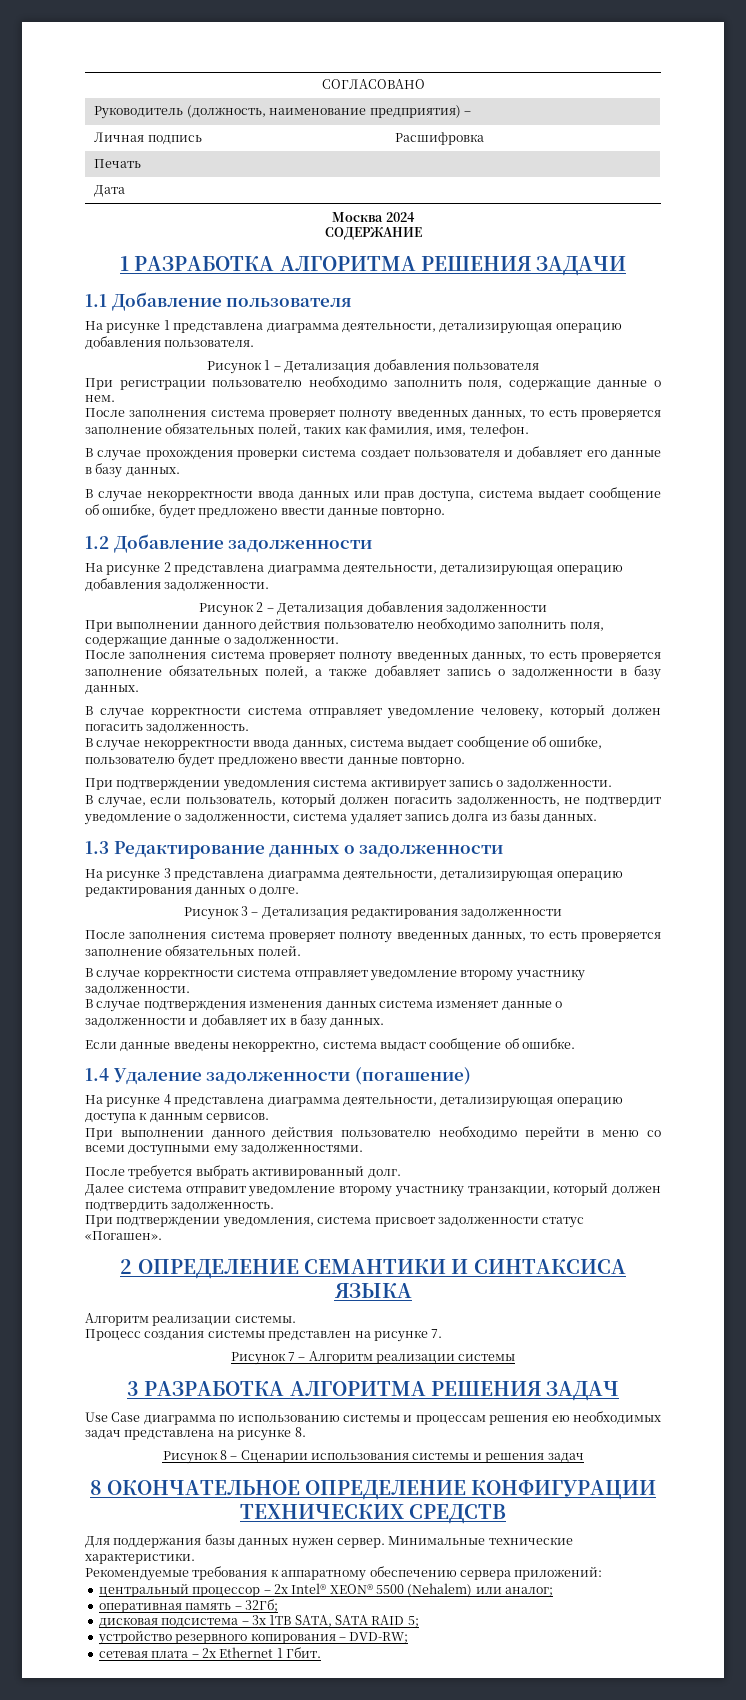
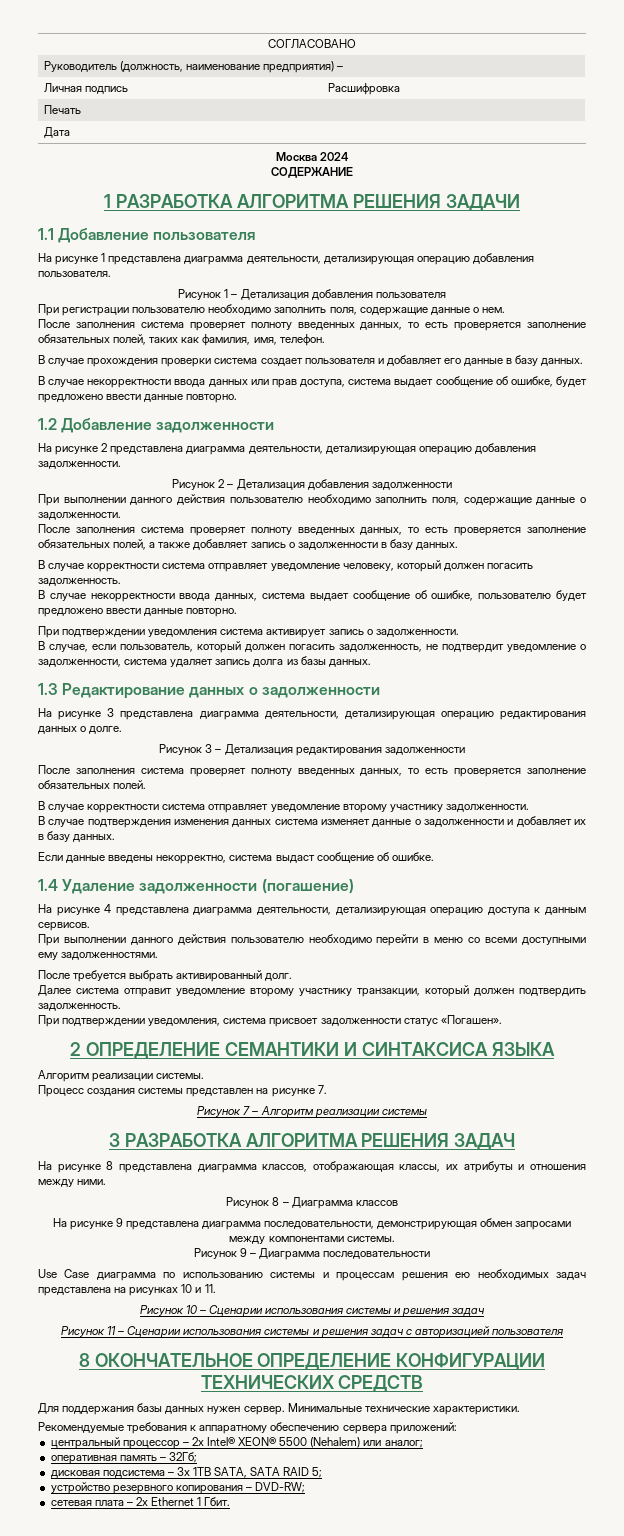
+ На рисунке 8 представлена диаграмма классов, отображающая классы, их атрибуты и отношения между ними.
+ Рисунок 8 – Диаграмма классов
+ На рисунке 9 представлена диаграмма последовательности, демонстрирующая обмен запросами между компонентами системы.
+ Рисунок 9 – Диаграмма последовательности
- Use Case диаграмма по использованию системы и процессам решения ею необходимых задач представлена на рисунке 8.
- Рисунок 8 – Сценарии использования системы и решения задач
+ Use Case диаграмма по использованию системы и процессам решения ею необходимых задач представлена на рисунках 10 и 11.
+ Рисунок 10 – Сценарии использования системы и решения задач
+ Рисунок 11 – Сценарии использования системы и решения задач с авторизацией пользователя

